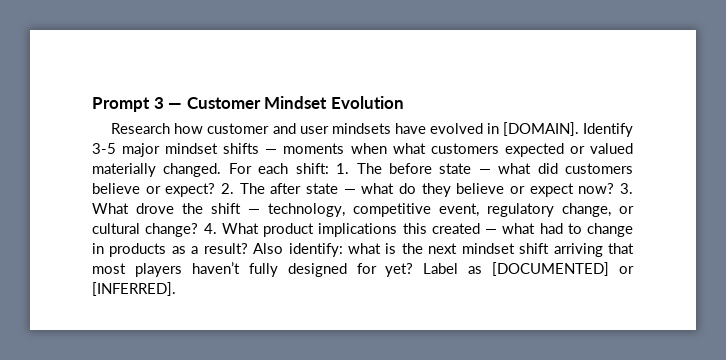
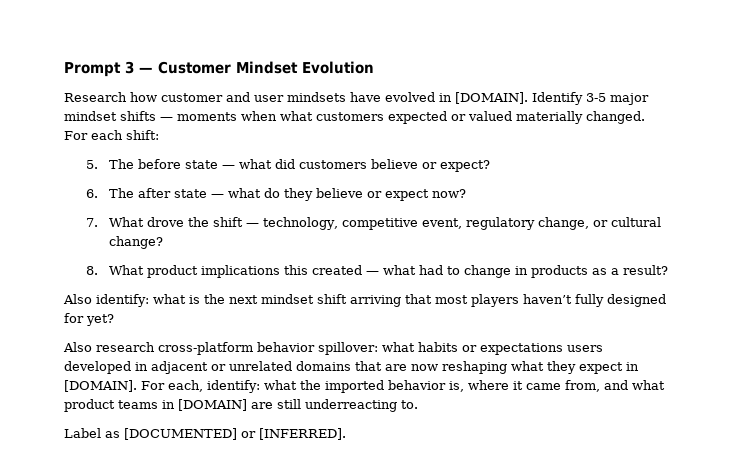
- For each shift: 1. The before state — what did customers believe or expect? 2. The after state — what do they believe or expect now? 3. What drove the shift — technology, competitive event, regulatory change, or cultural change? 4. What product implications this created — what had to change in products as a result? Also identify:
+ For each shift:
+ 5. The before state — what did customers believe or expect?
+ 6. The after state — what do they believe or expect now?
+ 7. What drove the shift — technology, competitive event, regulatory change, or cultural change?
+ 8. What product implications this created — what had to change in products as a result?
+ Also identify:
- what is the next mindset shift arriving that most players haven’t fully designed for yet? Label as [DOCUMENTED] or [INFERRED].
+ what is the next mindset shift arriving that most players haven’t fully designed for yet?
+ Also research cross-platform behavior spillover: what habits or expectations users developed in adjacent or unrelated domains that are now reshaping what they expect in [DOMAIN]. For each, identify: what the imported behavior is, where it came from, and what product teams in [DOMAIN] are still underreacting to.
+ Label as [DOCUMENTED] or [INFERRED].

